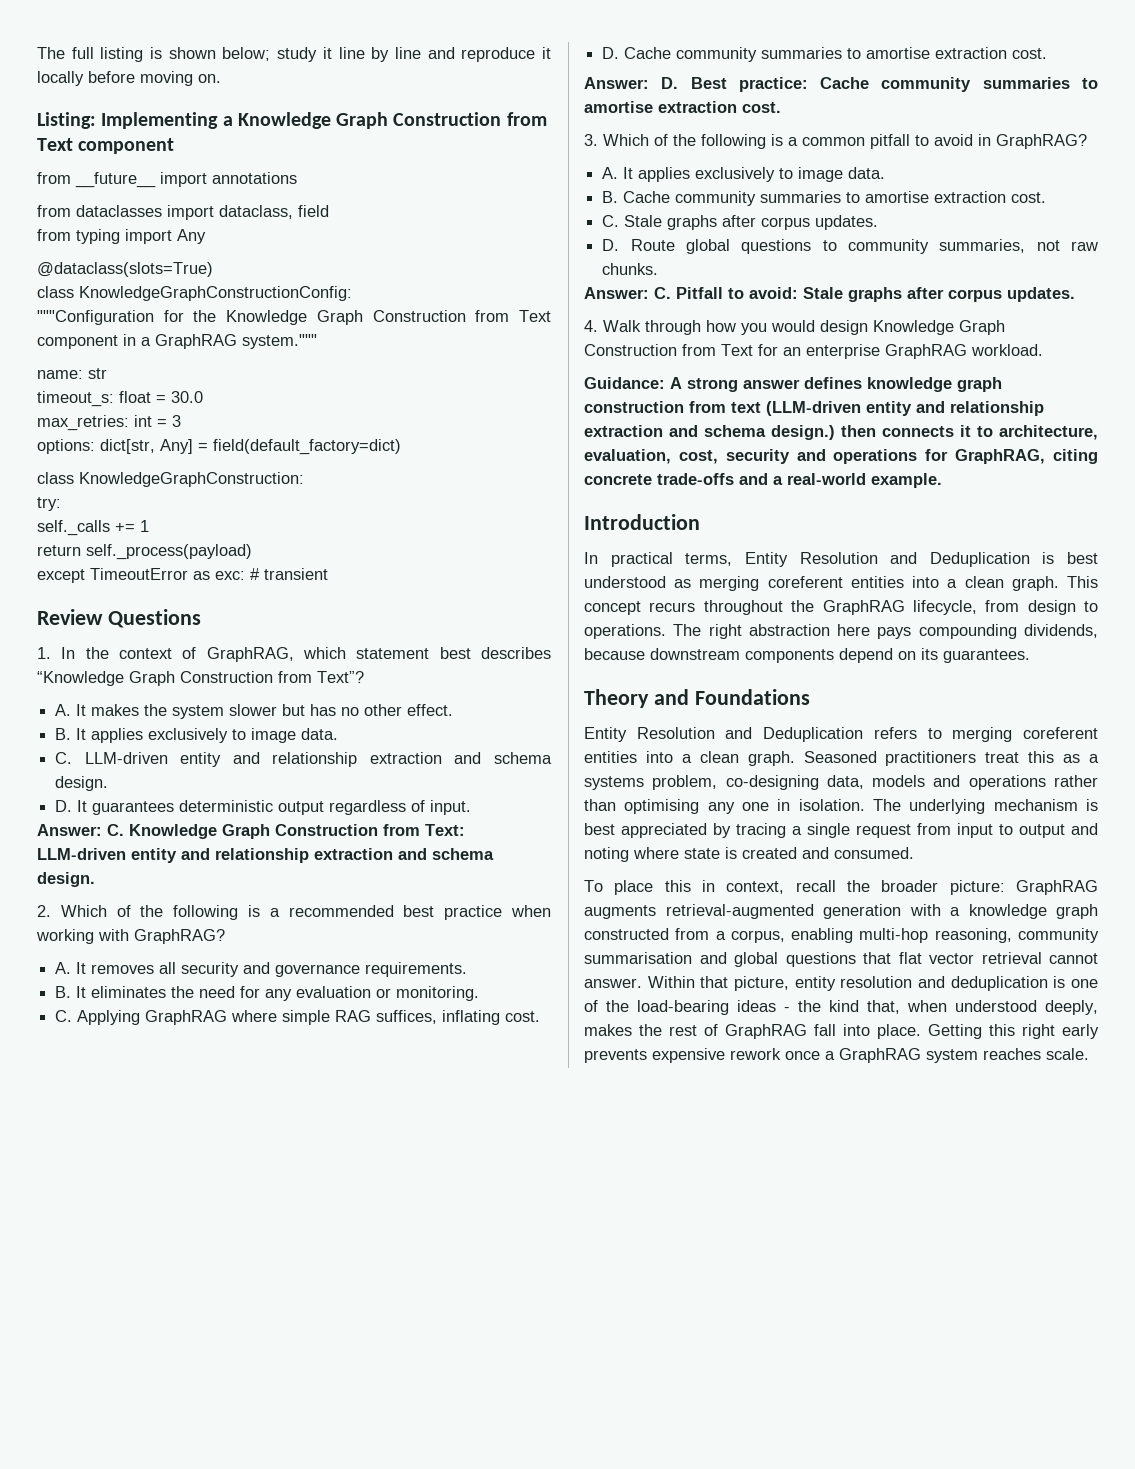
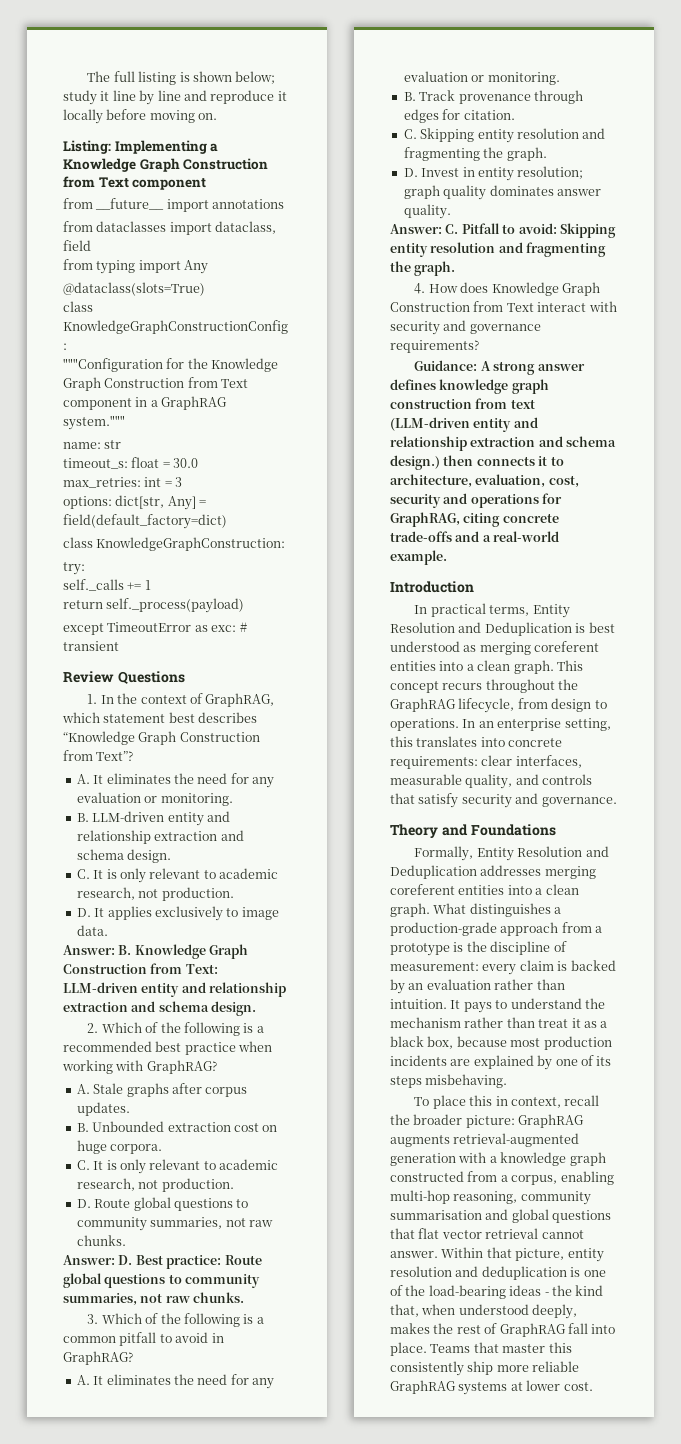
  1. In the context of GraphRAG, which statement best describes “Knowledge Graph Construction from Text”?
- A. It makes the system slower but has no other effect.
- B. It applies exclusively to image data.
- C. LLM-driven entity and relationship extraction and schema design.
- D. It guarantees deterministic output regardless of input.
- Answer: C. Knowledge Graph Construction from Text: LLM-driven entity and relationship extraction and schema design.
+ A. It eliminates the need for any evaluation or monitoring.
+ B. LLM-driven entity and relationship extraction and schema design.
+ C. It is only relevant to academic research, not production.
+ D. It applies exclusively to image data.
+ Answer: B. Knowledge Graph Construction from Text: LLM-driven entity and relationship extraction and schema design.
- A. It removes all security and governance requirements.
- B. It eliminates the need for any evaluation or monitoring.
- C. Applying GraphRAG where simple RAG suffices, inflating cost.
- D. Cache community summaries to amortise extraction cost.
- Answer: D. Best practice: Cache community summaries to amortise extraction cost.
+ A. Stale graphs after corpus updates.
+ B. Unbounded extraction cost on huge corpora.
+ C. It is only relevant to academic research, not production.
+ D. Route global questions to community summaries, not raw chunks.
+ Answer: D. Best practice: Route global questions to community summaries, not raw chunks.
  3. Which of the following is a common pitfall to avoid in GraphRAG?
- A. It applies exclusively to image data.
- B. Cache community summaries to amortise extraction cost.
- C. Stale graphs after corpus updates.
- D. Route global questions to community summaries, not raw chunks.
+ A. It eliminates the need for any evaluation or monitoring.
+ B. Track provenance through edges for citation.
+ C. Skipping entity resolution and fragmenting the graph.
+ D. Invest in entity resolution; graph quality dominates answer quality.
- Answer: C. Pitfall to avoid: Stale graphs after corpus updates.
- 4. Walk through how you would design Knowledge Graph Construction from Text for an enterprise GraphRAG workload.
+ Answer: C. Pitfall to avoid: Skipping entity resolution and fragmenting the graph.
+ 4. How does Knowledge Graph Construction from Text interact with security and governance requirements?
- The right abstraction here pays compounding dividends, because downstream components depend on its guarantees.
+ In an enterprise setting, this translates into concrete requirements: clear interfaces, measurable quality, and controls that satisfy security and governance.
- Entity Resolution and Deduplication refers to merging coreferent entities into a clean graph. Seasoned practitioners treat this as a systems problem, co-designing data, models and operations rather than optimising any one in isolation. The underlying mechanism is best appreciated by tracing a single request from input to output and noting where state is created and consumed.
+ Formally, Entity Resolution and Deduplication addresses merging coreferent entities into a clean graph. What distinguishes a production-grade approach from a prototype is the discipline of measurement: every claim is backed by an evaluation rather than intuition. It pays to understand the mechanism rather than treat it as a black box, because most production incidents are explained by one of its steps misbehaving.
- Getting this right early prevents expensive rework once a GraphRAG system reaches scale.
+ Teams that master this consistently ship more reliable GraphRAG systems at lower cost.

